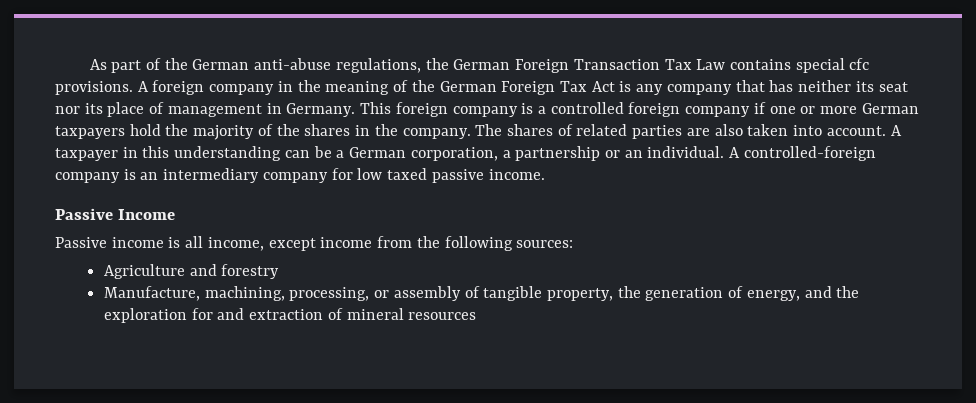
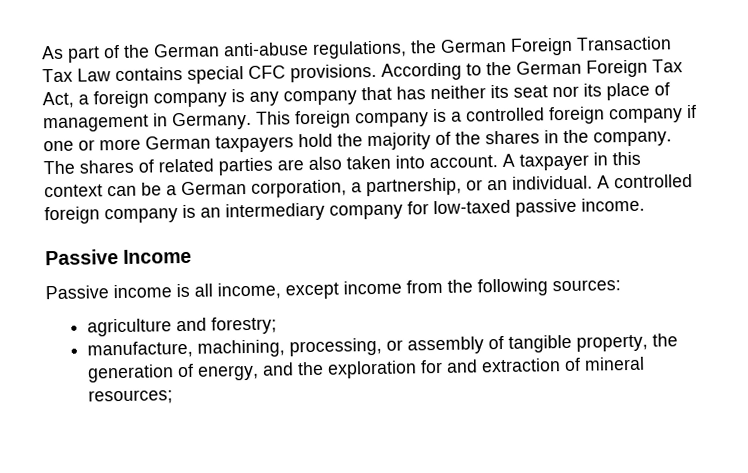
- As part of the German anti-abuse regulations, the German Foreign Transaction Tax Law contains special cfc provisions. A foreign company in the meaning of the German Foreign Tax Act is any company that has neither its seat nor its place of management in Germany.
+ As part of the German anti-abuse regulations, the German Foreign Transaction Tax Law contains special CFC provisions. According to the German Foreign Tax Act, a foreign company is any company that has neither its seat nor its place of management in Germany.
- A taxpayer in this understanding can be a German corporation, a partnership or an individual.
+ A taxpayer in this context can be a German corporation, a partnership, or an individual.
- A controlled-foreign company is an intermediary company for low taxed passive income.
+ A controlled foreign company is an intermediary company for low-taxed passive income.
- Agriculture and forestry
- Manufacture, machining, processing, or assembly of tangible property, the generation of energy, and the exploration for and extraction of mineral resources
+ agriculture and forestry;
+ manufacture, machining, processing, or assembly of tangible property, the generation of energy, and the exploration for and extraction of mineral resources;

